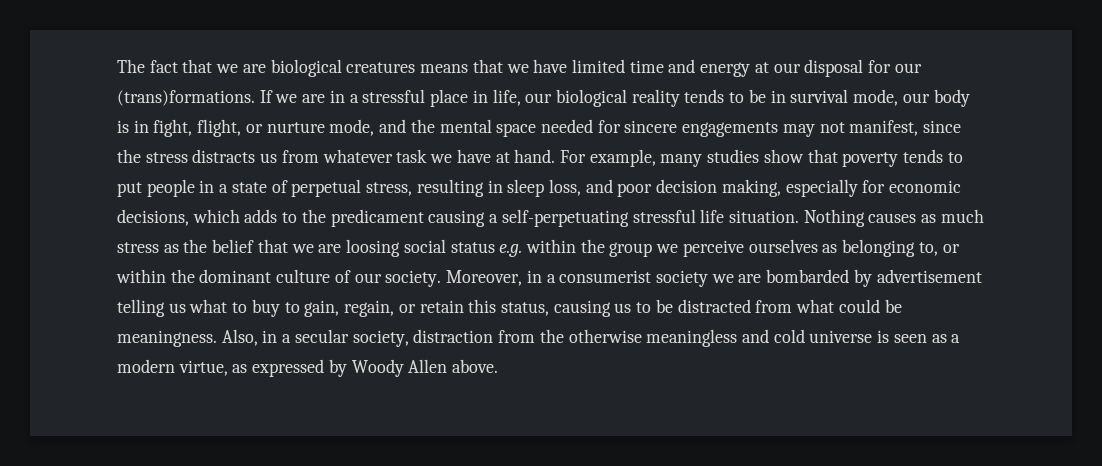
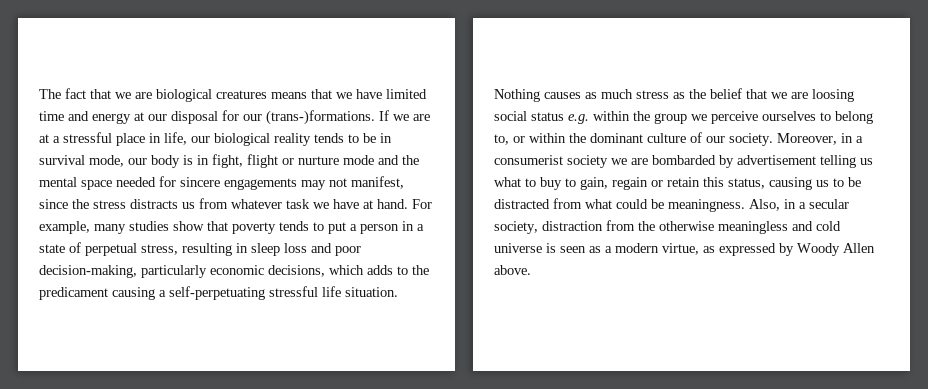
- The fact that we are biological creatures means that we have limited time and energy at our disposal for our (trans)formations.
+ The fact that we are biological creatures means that we have limited time and energy at our disposal for our (trans-)formations.
- If we are in a stressful place in life, our biological reality tends to be in survival mode, our body is in fight, flight, or nurture mode, and the mental space needed for sincere engagements may not manifest, since the stress distracts us from whatever task we have at hand.
+ If we are at a stressful place in life, our biological reality tends to be in survival mode, our body is in fight, flight or nurture mode and the mental space needed for sincere engagements may not manifest, since the stress distracts us from whatever task we have at hand.
- For example, many studies show that poverty tends to put people in a state of perpetual stress, resulting in sleep loss, and poor decision making, especially for economic decisions, which adds to the predicament causing a self-perpetuating stressful life situation.
+ For example, many studies show that poverty tends to put a person in a state of perpetual stress, resulting in sleep loss and poor decision-making, particularly economic decisions, which adds to the predicament causing a self-perpetuating stressful life situation.
- Nothing causes as much stress as the belief that we are loosing social status e.g. within the group we perceive ourselves as belonging to, or within the dominant culture of our society.
+ Nothing causes as much stress as the belief that we are loosing social status e.g. within the group we perceive ourselves to belong to, or within the dominant culture of our society.
- Moreover, in a consumerist society we are bombarded by advertisement telling us what to buy to gain, regain, or retain this status, causing us to be distracted from what could be meaningness.
+ Moreover, in a consumerist society we are bombarded by advertisement telling us what to buy to gain, regain or retain this status, causing us to be distracted from what could be meaningness.

